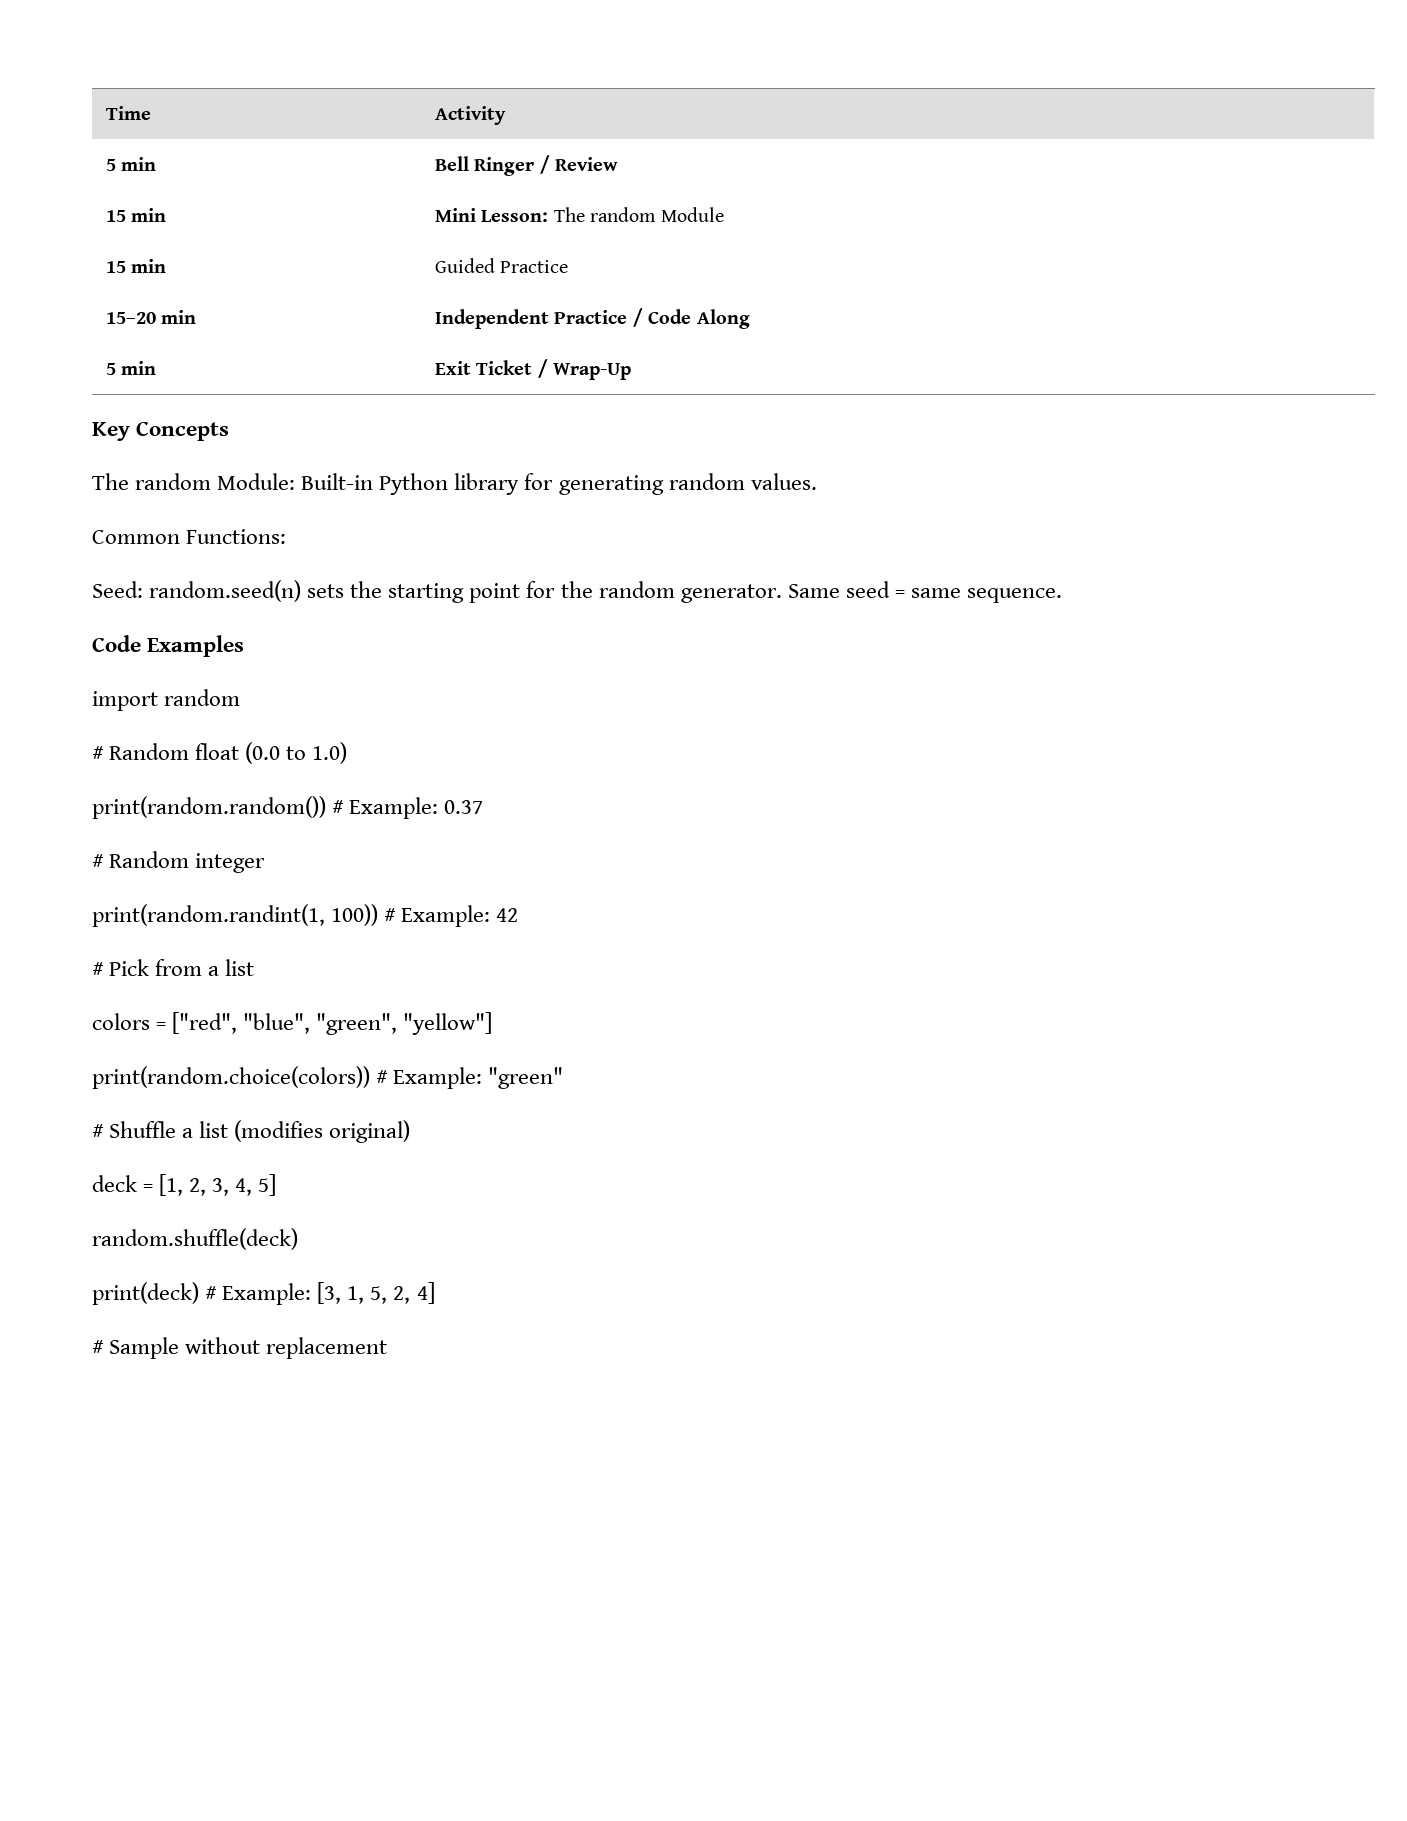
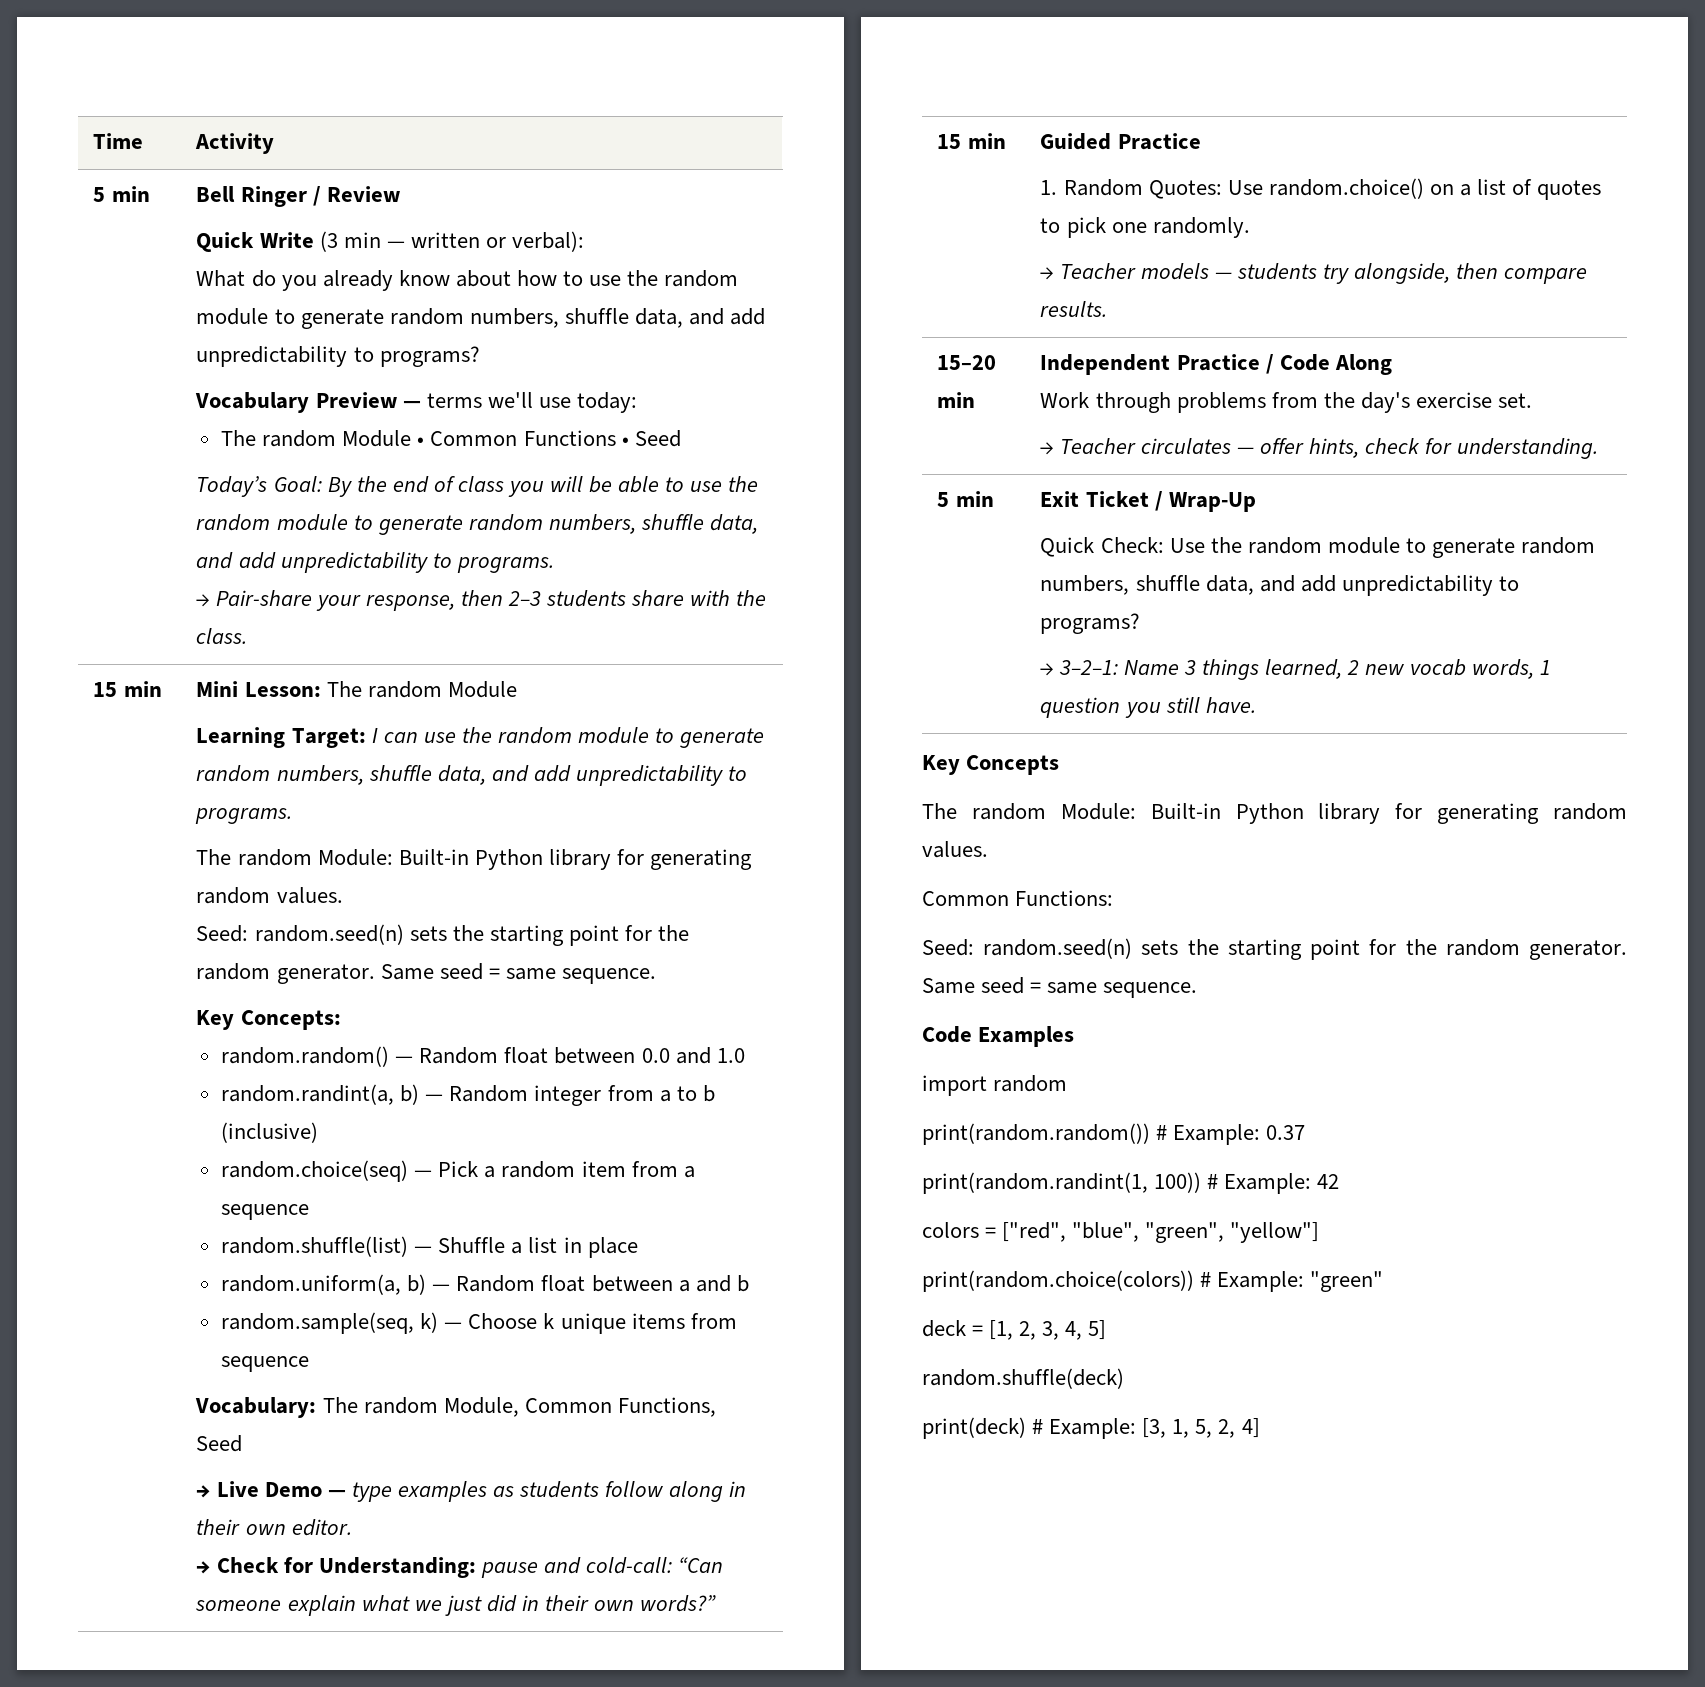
+ Quick Write (3 min — written or verbal):
+ What do you already know about how to use the random module to generate random numbers, shuffle data, and add unpredictability to programs?
+ Vocabulary Preview — terms we'll use today:
+ The random Module • Common Functions • Seed
+ Today’s Goal: By the end of class you will be able to use the random module to generate random numbers, shuffle data, and add unpredictability to programs.
+ → Pair-share your response, then 2–3 students share with the class.
+ Learning Target: I can use the random module to generate random numbers, shuffle data, and add unpredictability to programs.
+ The random Module: Built-in Python library for generating random values.
+ Seed: random.seed(n) sets the starting point for the random generator. Same seed = same sequence.
+ Key Concepts:
+ random.random() — Random float between 0.0 and 1.0
+ random.randint(a, b) — Random integer from a to b (inclusive)
+ random.choice(seq) — Pick a random item from a sequence
+ random.shuffle(list) — Shuffle a list in place
+ random.uniform(a, b) — Random float between a and b
+ random.sample(seq, k) — Choose k unique items from sequence
+ Vocabulary: The random Module, Common Functions, Seed
+ → Live Demo — type examples as students follow along in their own editor.
+ → Check for Understanding: pause and cold-call: “Can someone explain what we just did in their own words?”
  15 min | Guided Practice
+ 1. Random Quotes: Use random.choice() on a list of quotes to pick one randomly.
+ → Teacher models — students try alongside, then compare results.
  15–20 min | Independent Practice / Code Along
+ Work through problems from the day's exercise set.
+ → Teacher circulates — offer hints, check for understanding.
  5 min | Exit Ticket / Wrap-Up
+ Quick Check: Use the random module to generate random numbers, shuffle data, and add unpredictability to programs?
+ → 3–2–1: Name 3 things learned, 2 new vocab words, 1 question you still have.
- # Random float (0.0 to 1.0)
- # Random integer
- # Pick from a list
- # Shuffle a list (modifies original)
- # Sample without replacement

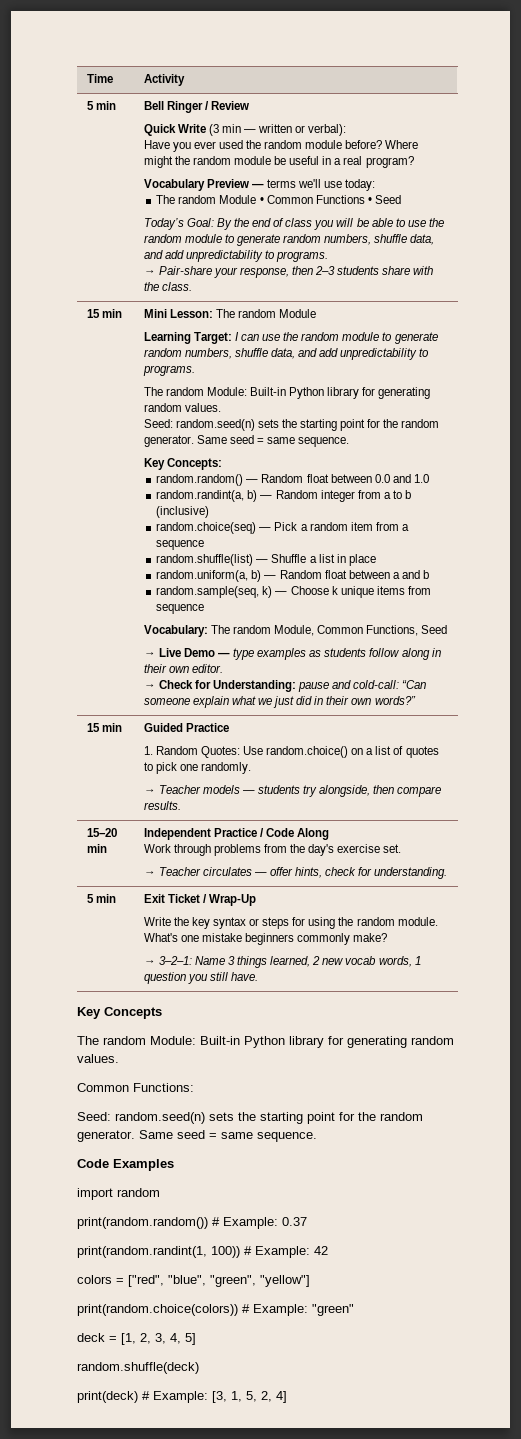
- What do you already know about how to use the random module to generate random numbers, shuffle data, and add unpredictability to programs?
+ Have you ever used the random module before? Where might the random module be useful in a real program?
  5 min | Exit Ticket / Wrap-Up
- Quick Check: Use the random module to generate random numbers, shuffle data, and add unpredictability to programs?
+ Write the key syntax or steps for using the random module. What's one mistake beginners commonly make?

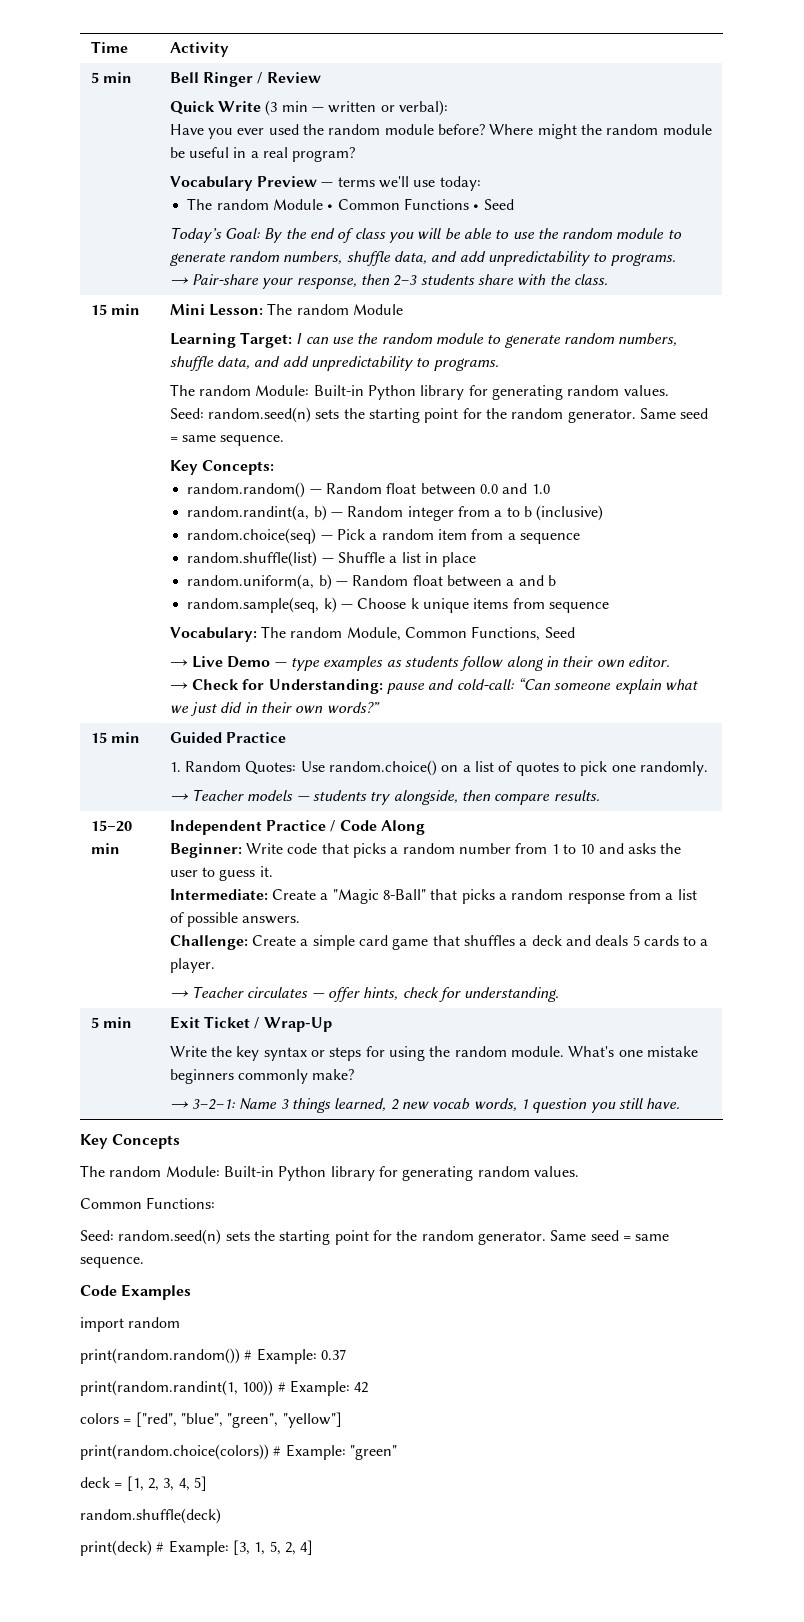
- Work through problems from the day's exercise set.
+ Beginner: Write code that picks a random number from 1 to 10 and asks the user to guess it.
+ Intermediate: Create a "Magic 8-Ball" that picks a random response from a list of possible answers.
+ Challenge: Create a simple card game that shuffles a deck and deals 5 cards to a player.

